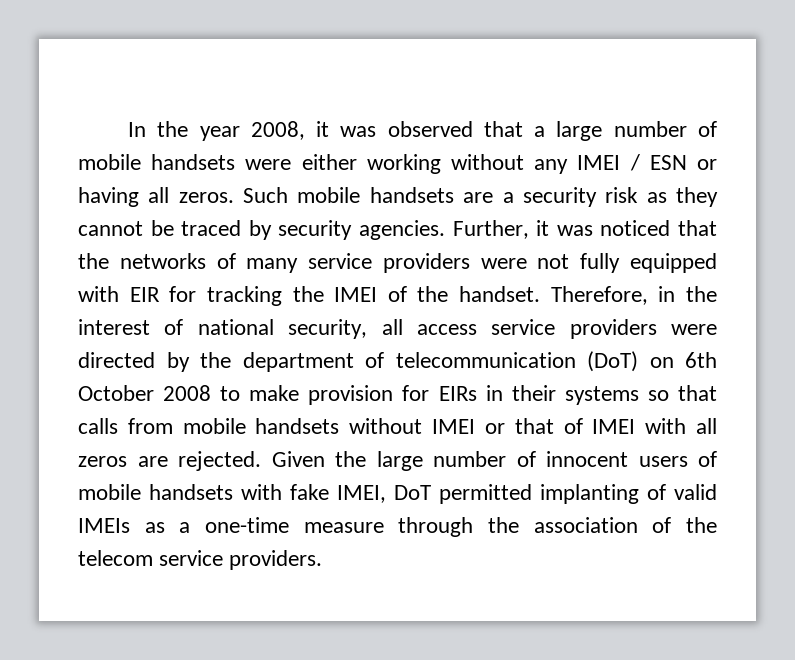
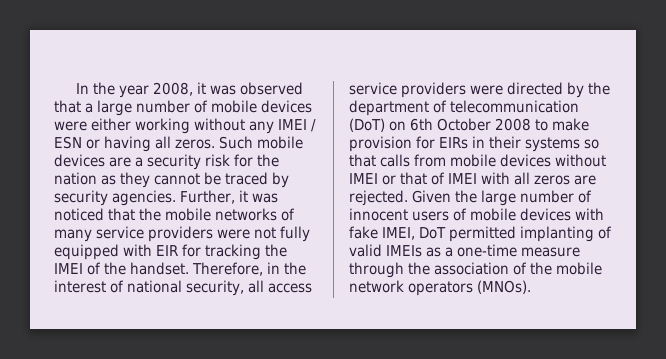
- In the year 2008, it was observed that a large number of mobile handsets were either working without any IMEI / ESN or having all zeros.
+ In the year 2008, it was observed that a large number of mobile devices were either working without any IMEI / ESN or having all zeros.
- Such mobile handsets are a security risk as they cannot be traced by security agencies.
+ Such mobile devices are a security risk for the nation as they cannot be traced by security agencies.
- Further, it was noticed that the networks of many service providers were not fully equipped with EIR for tracking the IMEI of the handset.
+ Further, it was noticed that the mobile networks of many service providers were not fully equipped with EIR for tracking the IMEI of the handset.
- Therefore, in the interest of national security, all access service providers were directed by the department of telecommunication (DoT) on 6th October 2008 to make provision for EIRs in their systems so that calls from mobile handsets without IMEI or that of IMEI with all zeros are rejected.
+ Therefore, in the interest of national security, all access service providers were directed by the department of telecommunication (DoT) on 6th October 2008 to make provision for EIRs in their systems so that calls from mobile devices without IMEI or that of IMEI with all zeros are rejected.
- Given the large number of innocent users of mobile handsets with fake IMEI, DoT permitted implanting of valid IMEIs as a one-time measure through the association of the telecom service providers.
+ Given the large number of innocent users of mobile devices with fake IMEI, DoT permitted implanting of valid IMEIs as a one-time measure through the association of the mobile network operators (MNOs).

